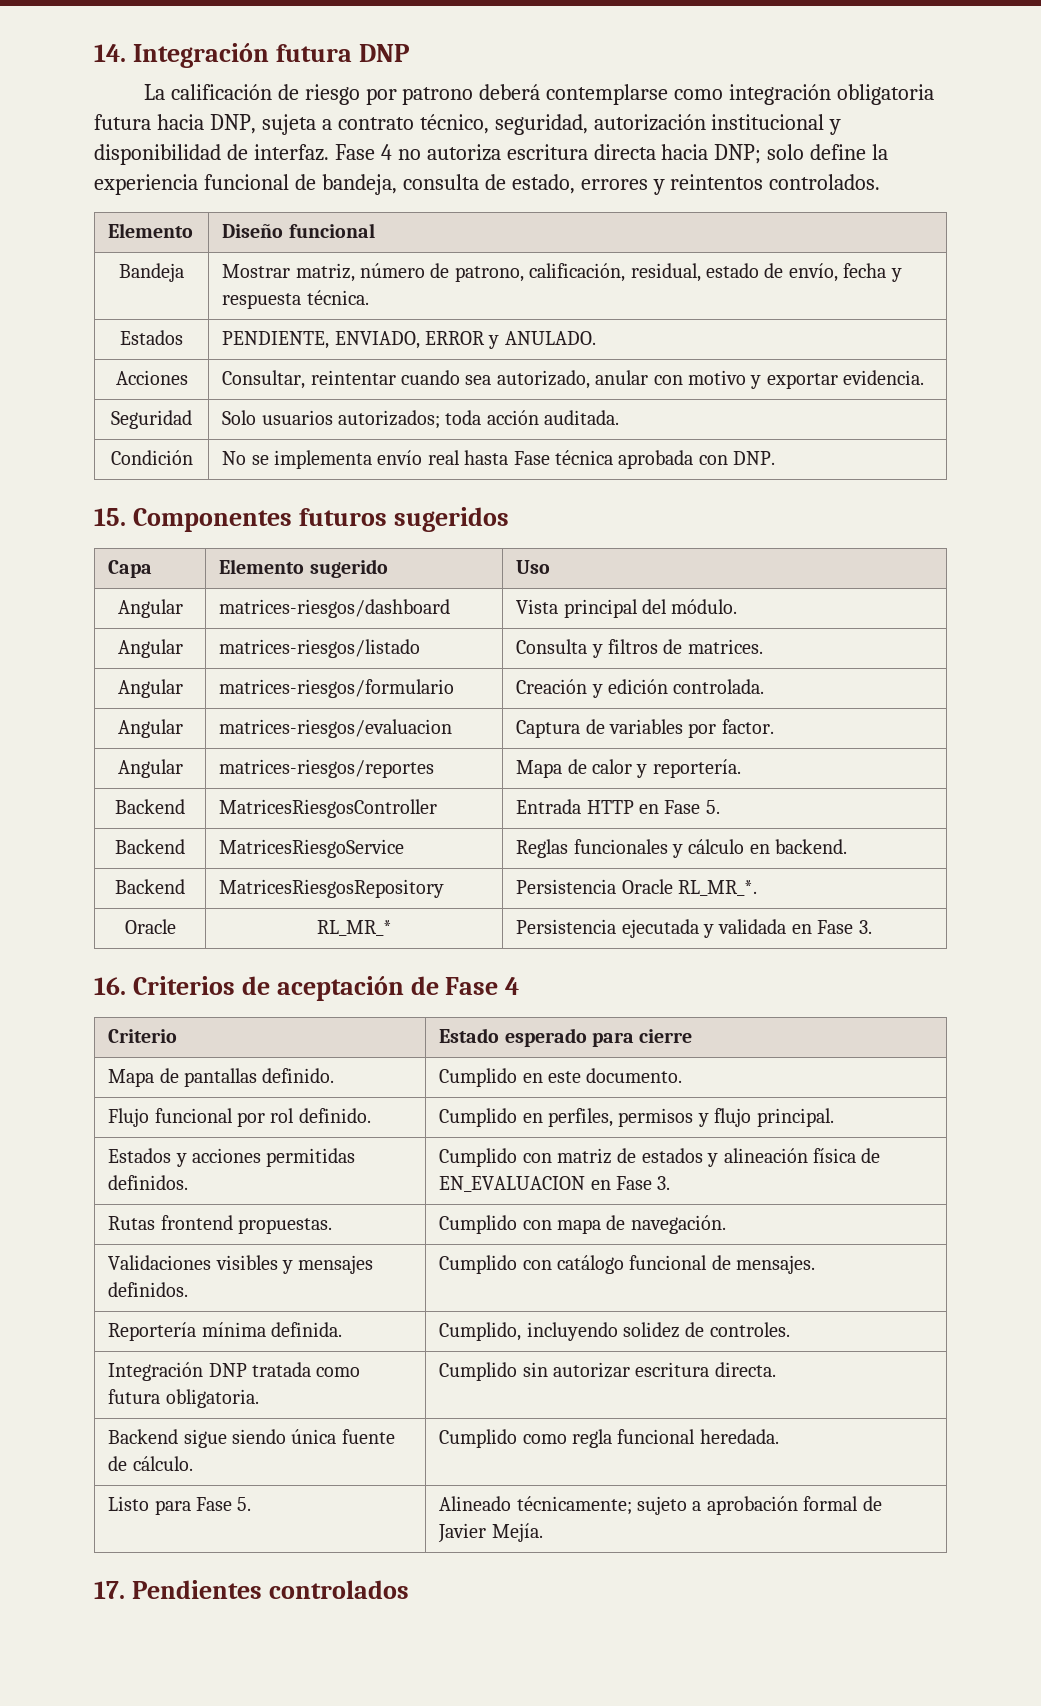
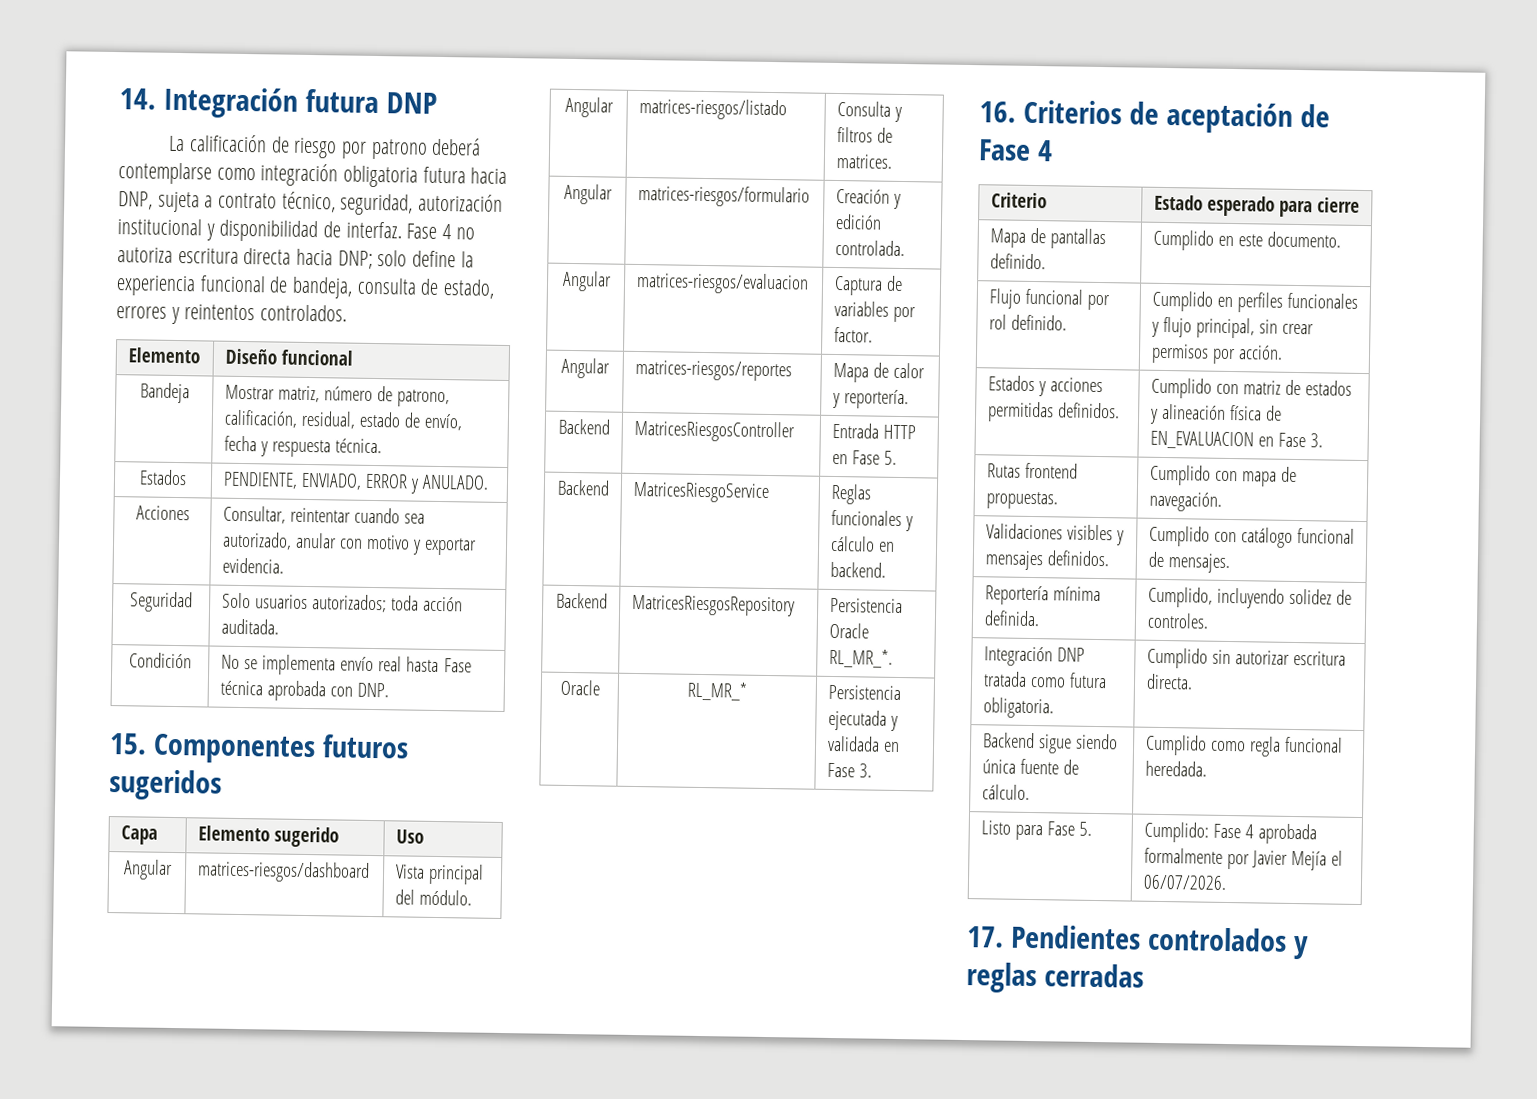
- Flujo funcional por rol definido. | Cumplido en perfiles, permisos y flujo principal.
+ Flujo funcional por rol definido. | Cumplido en perfiles funcionales y flujo principal, sin crear permisos por acción.
- Listo para Fase 5. | Alineado técnicamente; sujeto a aprobación formal de Javier Mejía.
+ Listo para Fase 5. | Cumplido: Fase 4 aprobada formalmente por Javier Mejía el 06/07/2026.
- 17. Pendientes controlados
+ 17. Pendientes controlados y reglas cerradas

